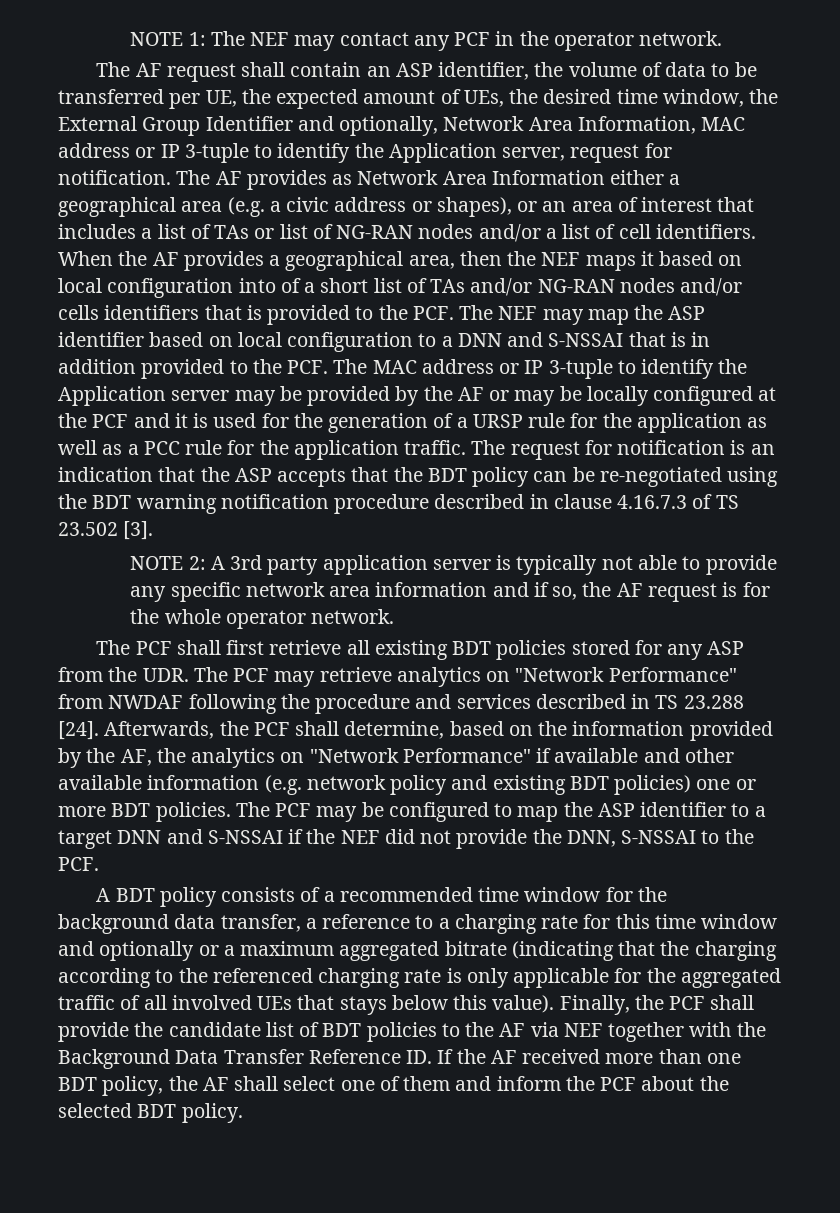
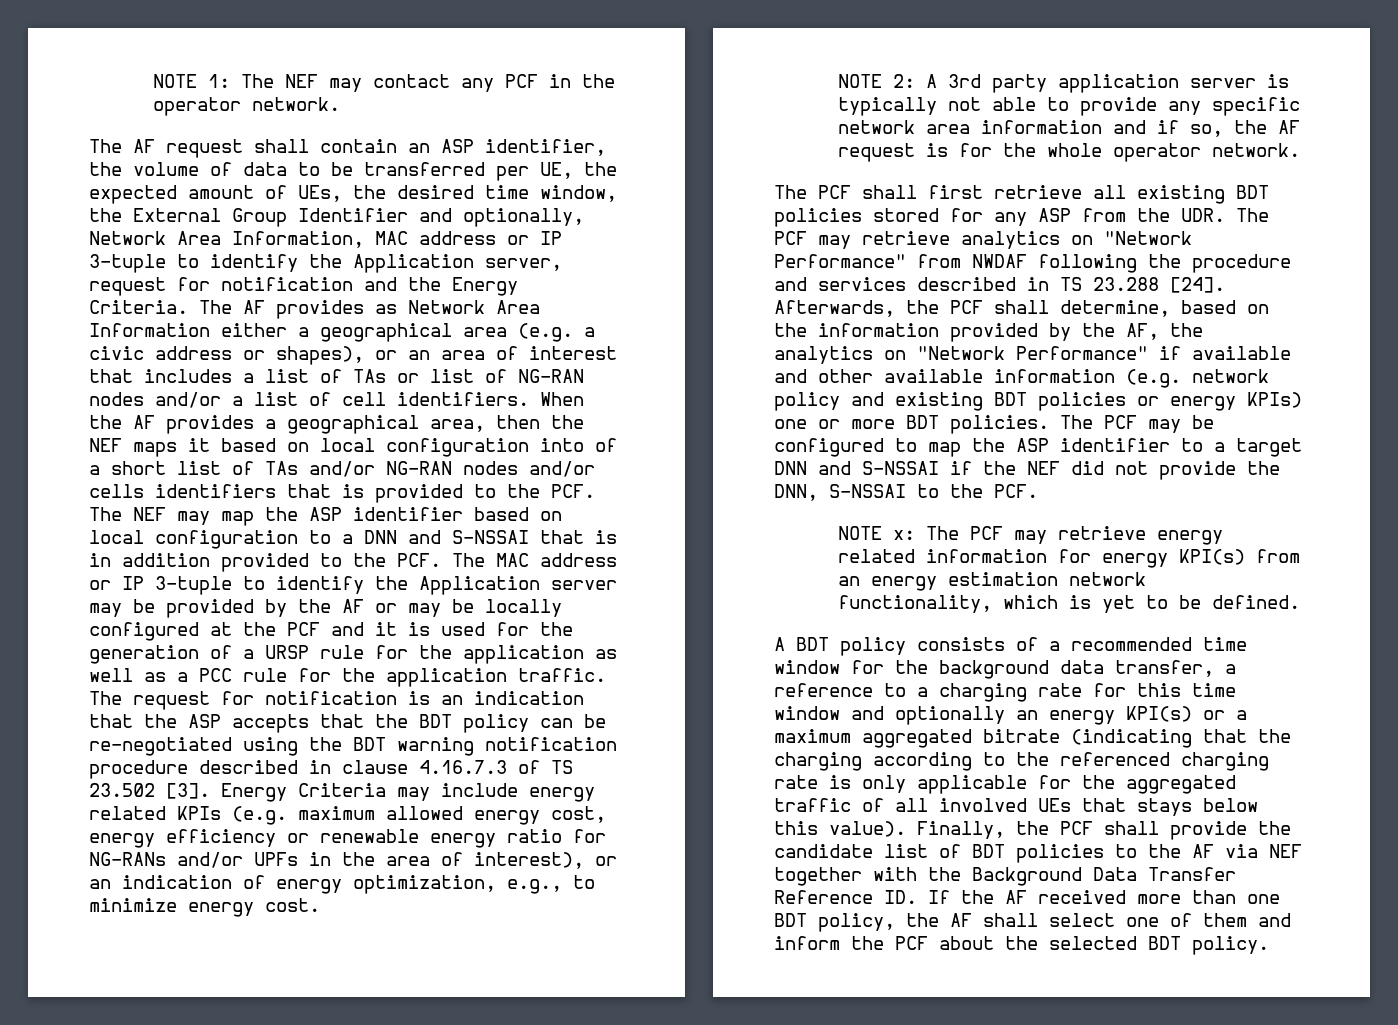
- The AF request shall contain an ASP identifier, the volume of data to be transferred per UE, the expected amount of UEs, the desired time window, the External Group Identifier and optionally, Network Area Information, MAC address or IP 3-tuple to identify the Application server, request for notification.
+ The AF request shall contain an ASP identifier, the volume of data to be transferred per UE, the expected amount of UEs, the desired time window, the External Group Identifier and optionally, Network Area Information, MAC address or IP 3-tuple to identify the Application server, request for notification and the Energy Criteria.
+ Energy Criteria may include energy related KPIs (e.g. maximum allowed energy cost, energy efficiency or renewable energy ratio for NG-RANs and/or UPFs in the area of interest), or an indication of energy optimization, e.g., to minimize energy cost.
- Afterwards, the PCF shall determine, based on the information provided by the AF, the analytics on "Network Performance" if available and other available information (e.g. network policy and existing BDT policies) one or more BDT policies.
+ Afterwards, the PCF shall determine, based on the information provided by the AF, the analytics on "Network Performance" if available and other available information (e.g. network policy and existing BDT policies or energy KPIs) one or more BDT policies.
+ NOTE x: The PCF may retrieve energy related information for energy KPI(s) from an energy estimation network functionality, which is yet to be defined.
- A BDT policy consists of a recommended time window for the background data transfer, a reference to a charging rate for this time window and optionally or a maximum aggregated bitrate (indicating that the charging according to the referenced charging rate is only applicable for the aggregated traffic of all involved UEs that stays below this value).
+ A BDT policy consists of a recommended time window for the background data transfer, a reference to a charging rate for this time window and optionally an energy KPI(s) or a maximum aggregated bitrate (indicating that the charging according to the referenced charging rate is only applicable for the aggregated traffic of all involved UEs that stays below this value).

